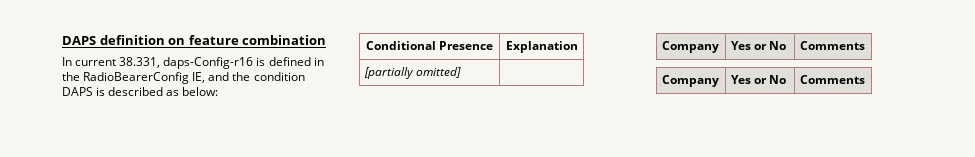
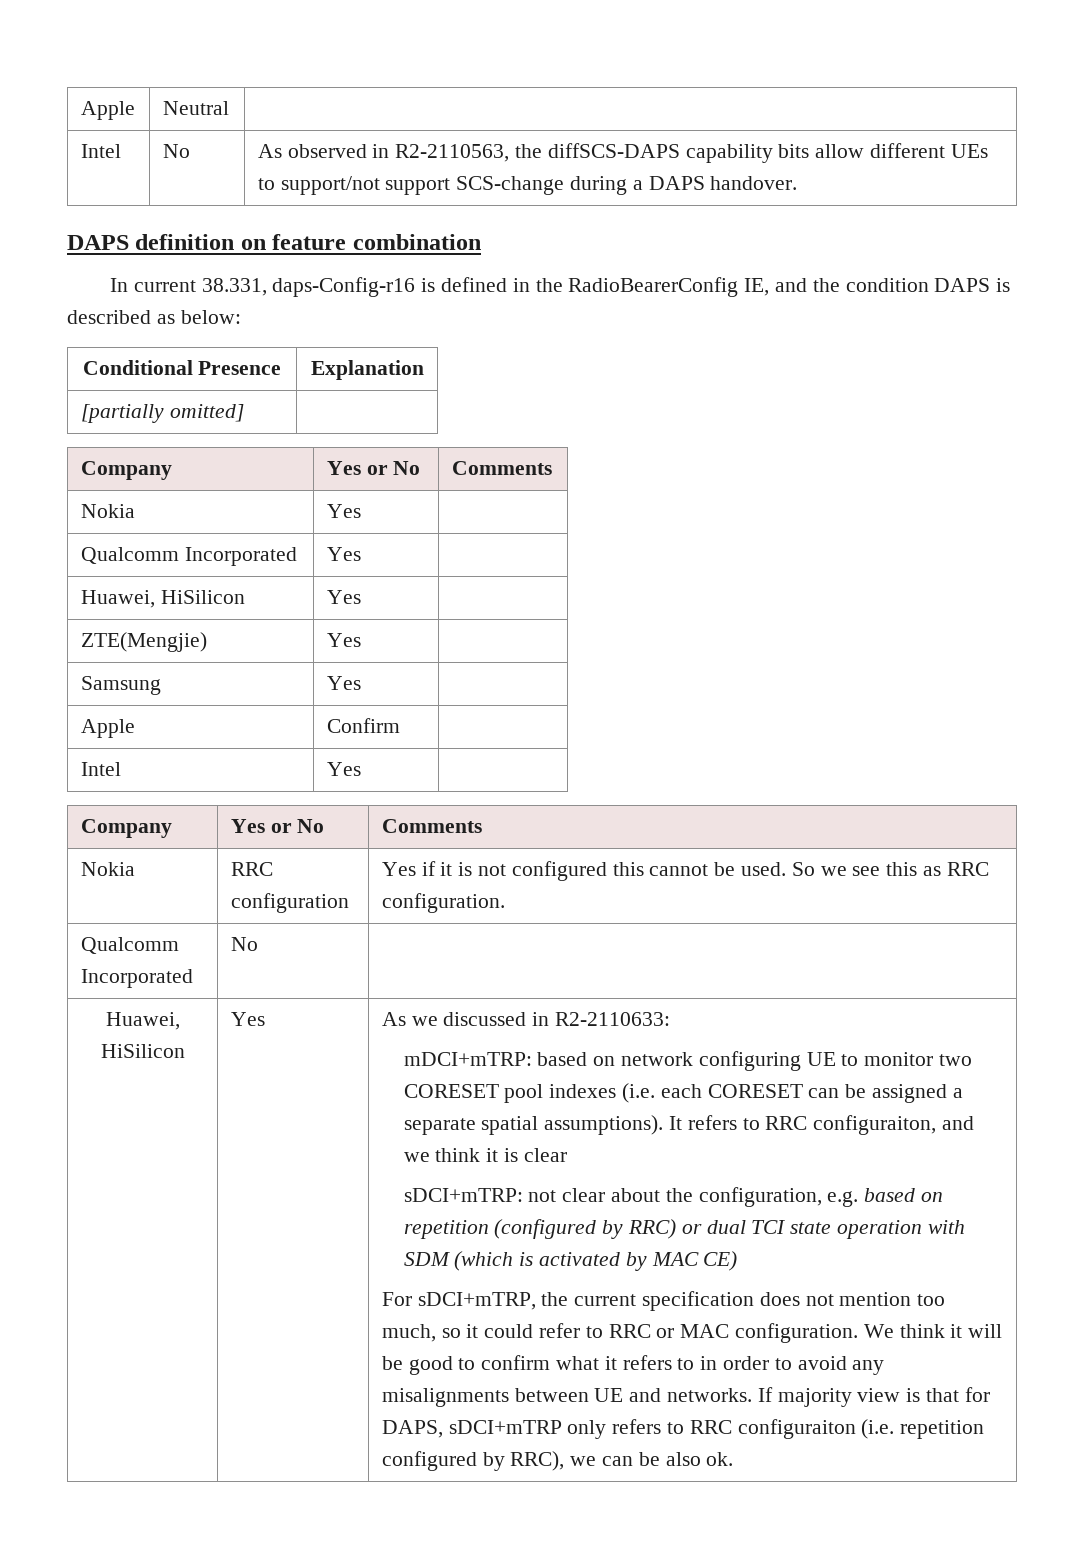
+ Apple | Neutral |
+ Intel | No | As observed in R2-2110563, the diffSCS-DAPS capability bits allow different UEs to support/not support SCS-change during a DAPS handover.
  [partially omitted] |
  Company | Yes or No | Comments
+ Nokia | Yes |
+ Qualcomm Incorporated | Yes |
+ Huawei, HiSilicon | Yes |
+ ZTE(Mengjie) | Yes |
+ Samsung | Yes |
+ Apple | Confirm |
+ Intel | Yes |
  Company | Yes or No | Comments
+ Nokia | RRC configuration | Yes if it is not configured this cannot be used. So we see this as RRC configuration.
+ Qualcomm Incorporated | No |
+ Huawei, HiSilicon | Yes | As we discussed in R2-2110633:
+ mDCI+mTRP: based on network configuring UE to monitor two CORESET pool indexes (i.e. each CORESET can be assigned a separate spatial assumptions). It refers to RRC configuraiton, and we think it is clear
+ sDCI+mTRP: not clear about the configuration, e.g. based on repetition (configured by RRC) or dual TCI state operation with SDM (which is activated by MAC CE)
+ For sDCI+mTRP, the current specification does not mention too much, so it could refer to RRC or MAC configuration. We think it will be good to confirm what it refers to in order to avoid any misalignments between UE and networks. If majority view is that for DAPS, sDCI+mTRP only refers to RRC configuraiton (i.e. repetition configured by RRC), we can be also ok.

